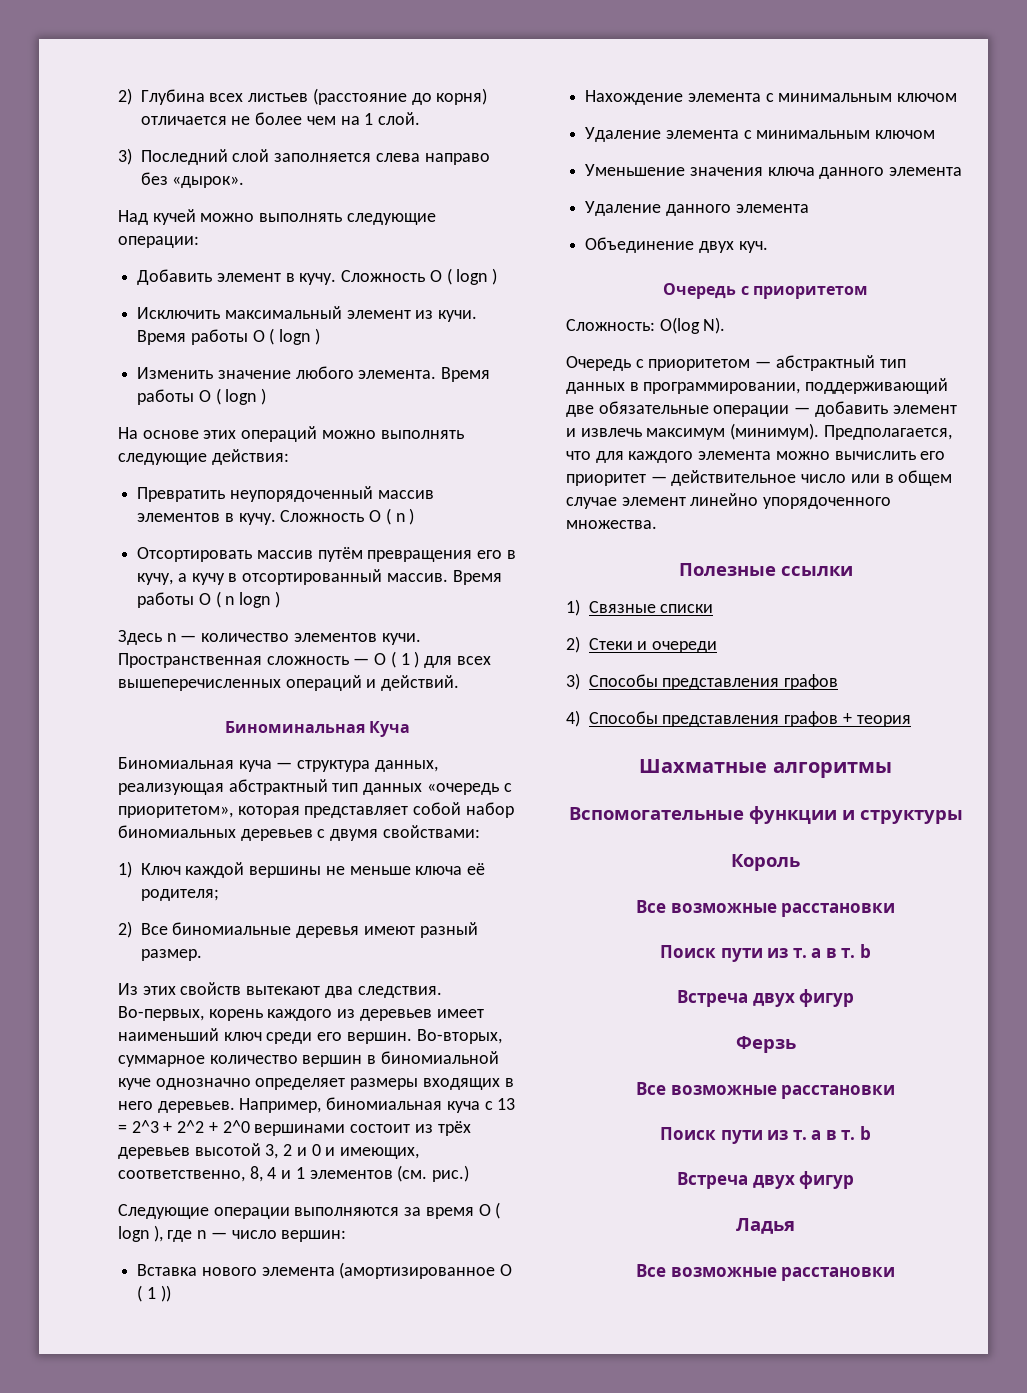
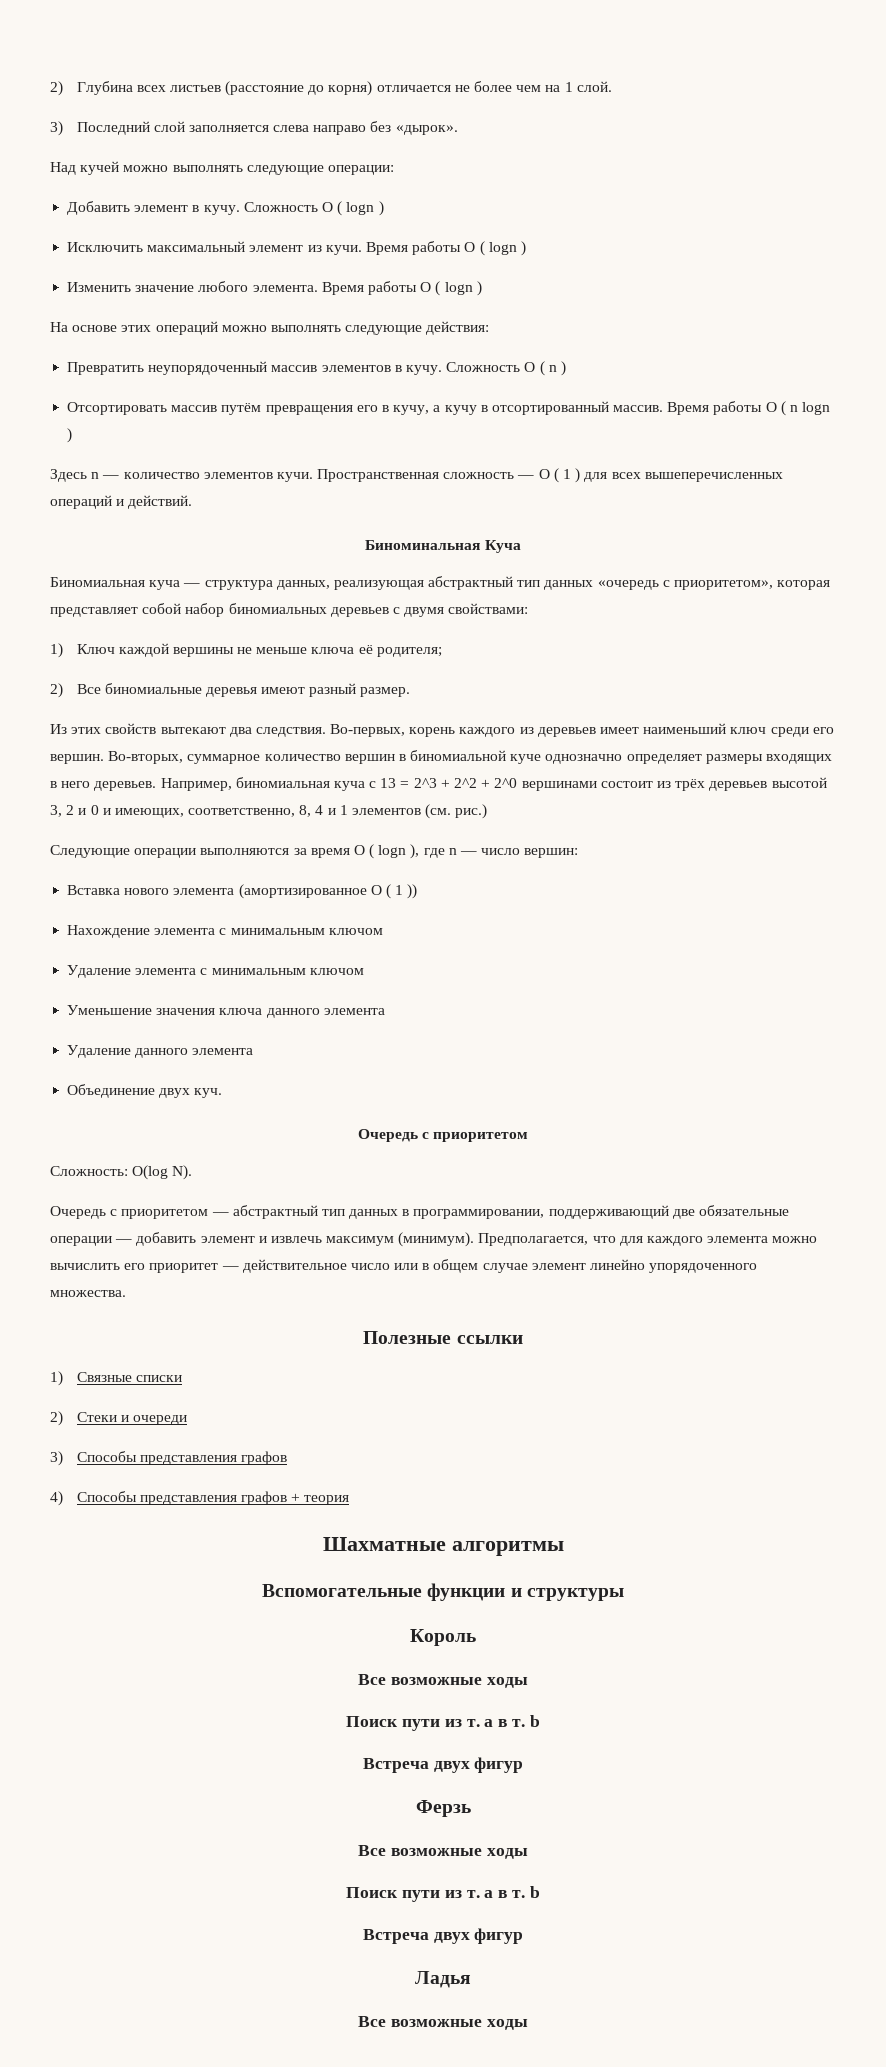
  Король
- Все возможные расстановки
+ Все возможные ходы
  Ферзь
- Все возможные расстановки
+ Все возможные ходы
  Ладья
- Все возможные расстановки
+ Все возможные ходы

